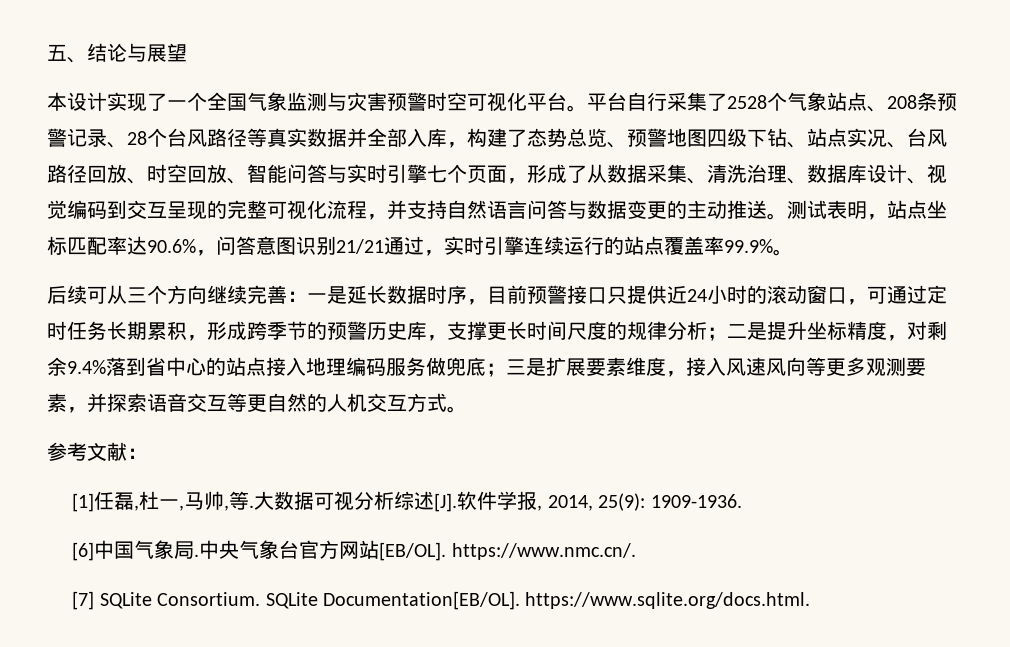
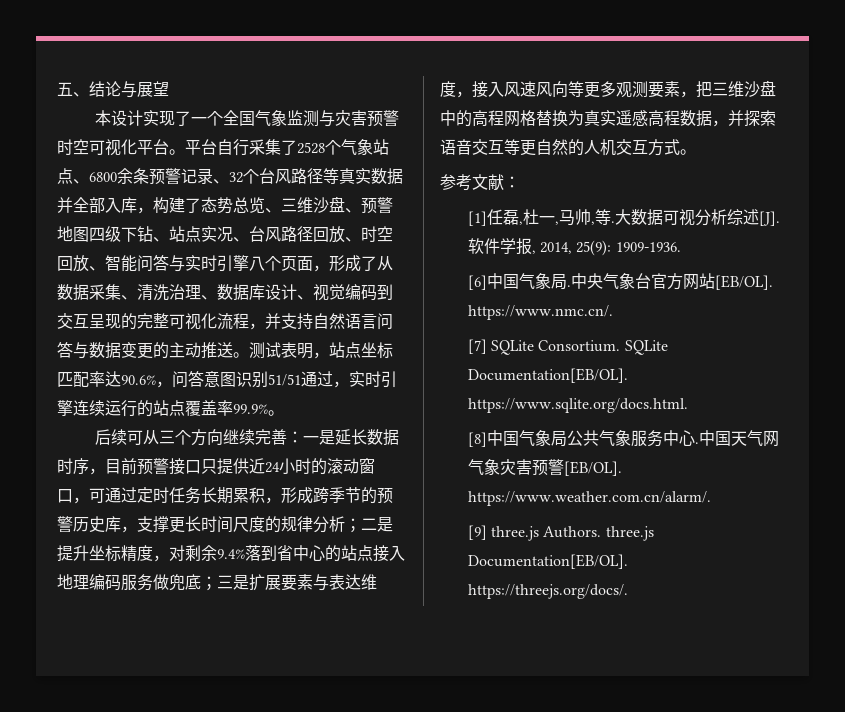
- 平台自行采集了2528个气象站点、208条预警记录、28个台风路径等真实数据并全部入库，构建了态势总览、预警地图四级下钻、站点实况、台风路径回放、时空回放、智能问答与实时引擎七个页面，形成了从数据采集、清洗治理、数据库设计、视觉编码到交互呈现的完整可视化流程，并支持自然语言问答与数据变更的主动推送。
+ 平台自行采集了2528个气象站点、6800余条预警记录、32个台风路径等真实数据并全部入库，构建了态势总览、三维沙盘、预警地图四级下钻、站点实况、台风路径回放、时空回放、智能问答与实时引擎八个页面，形成了从数据采集、清洗治理、数据库设计、视觉编码到交互呈现的完整可视化流程，并支持自然语言问答与数据变更的主动推送。
- 测试表明，站点坐标匹配率达90.6%，问答意图识别21/21通过，实时引擎连续运行的站点覆盖率99.9%。
+ 测试表明，站点坐标匹配率达90.6%，问答意图识别51/51通过，实时引擎连续运行的站点覆盖率99.9%。
- 三是扩展要素维度，接入风速风向等更多观测要素，并探索语音交互等更自然的人机交互方式。
+ 三是扩展要素与表达维度，接入风速风向等更多观测要素，把三维沙盘中的高程网格替换为真实遥感高程数据，并探索语音交互等更自然的人机交互方式。
+ [8]中国气象局公共气象服务中心.中国天气网气象灾害预警[EB/OL]. https://www.weather.com.cn/alarm/.
+ [9] three.js Authors. three.js Documentation[EB/OL]. https://threejs.org/docs/.

